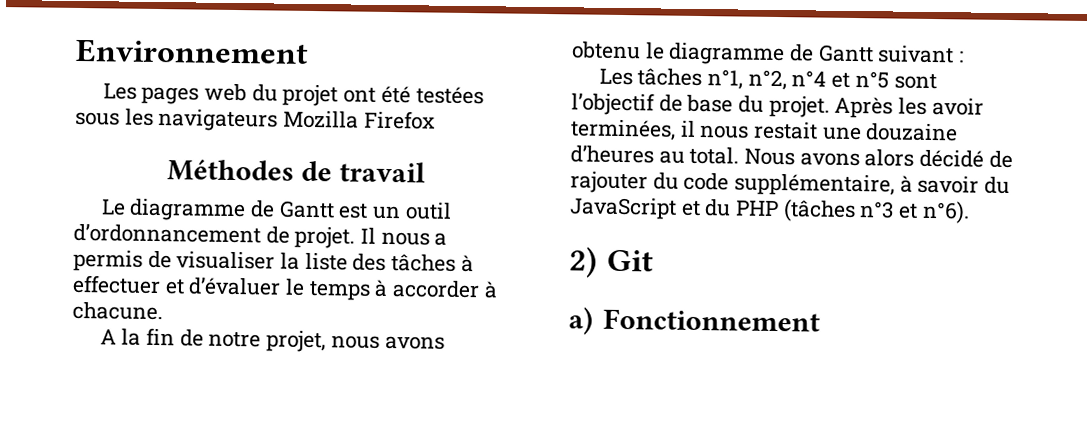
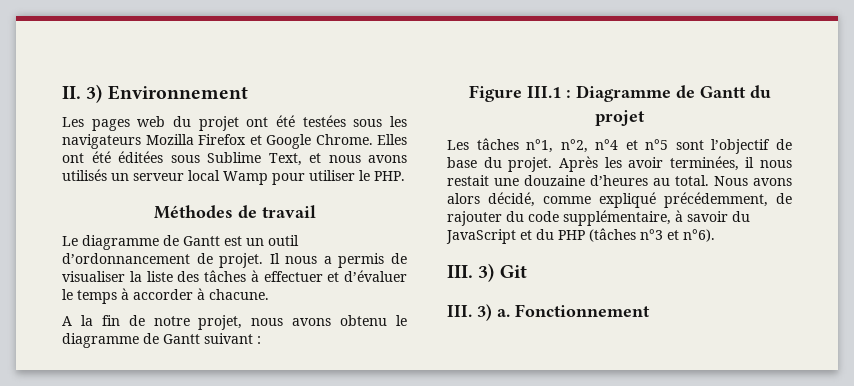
- Environnement
+ II. 3) Environnement
- Les pages web du projet ont été testées sous les navigateurs Mozilla Firefox
+ Les pages web du projet ont été testées sous les navigateurs Mozilla Firefox et Google Chrome. Elles ont été éditées sous Sublime Text, et nous avons utilisés un serveur local Wamp pour utiliser le PHP.
+ Figure III.1 : Diagramme de Gantt du projet
- Nous avons alors décidé de rajouter du code supplémentaire, à savoir du JavaScript et du PHP (tâches n°3 et n°6).
+ Nous avons alors décidé, comme expliqué précédemment, de rajouter du code supplémentaire, à savoir du JavaScript et du PHP (tâches n°3 et n°6).
- 2) Git
+ III. 3) Git
- a) Fonctionnement
+ III. 3) a. Fonctionnement

